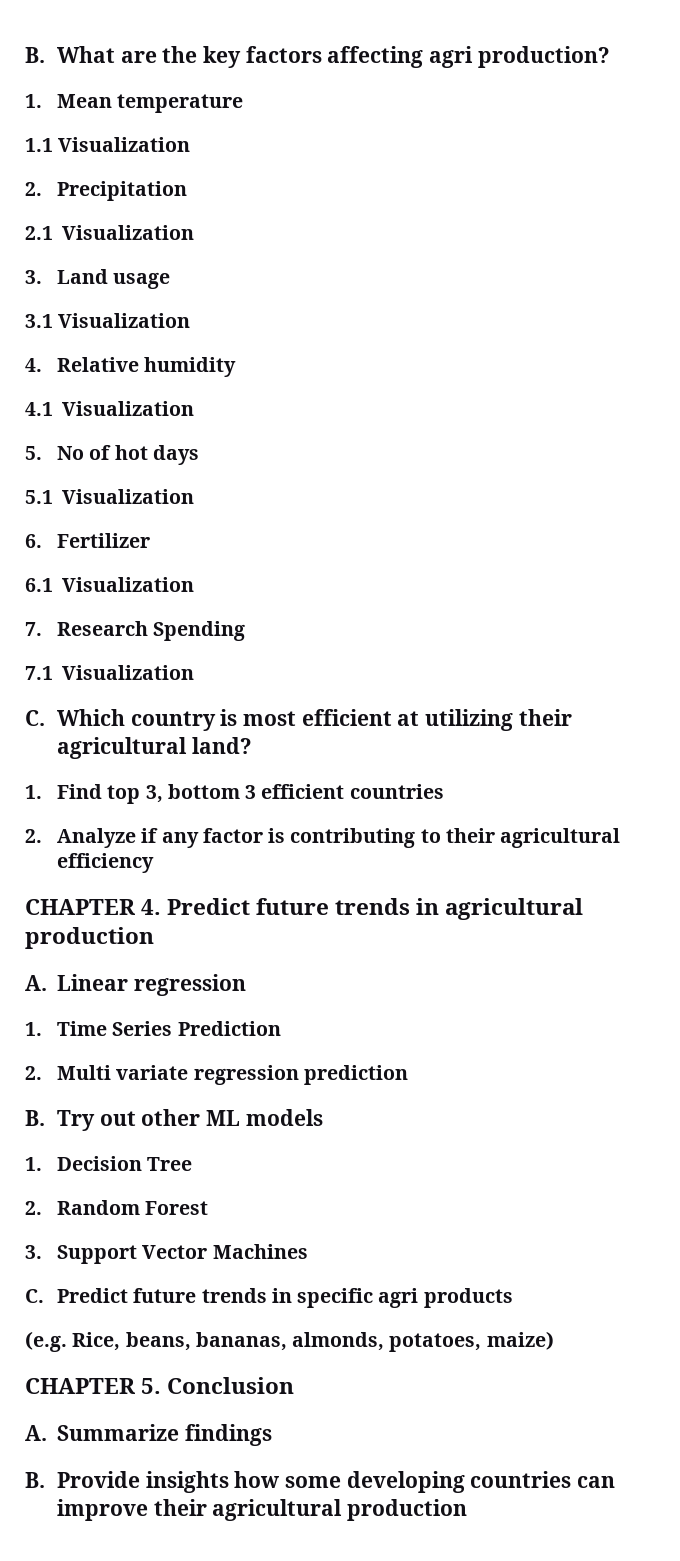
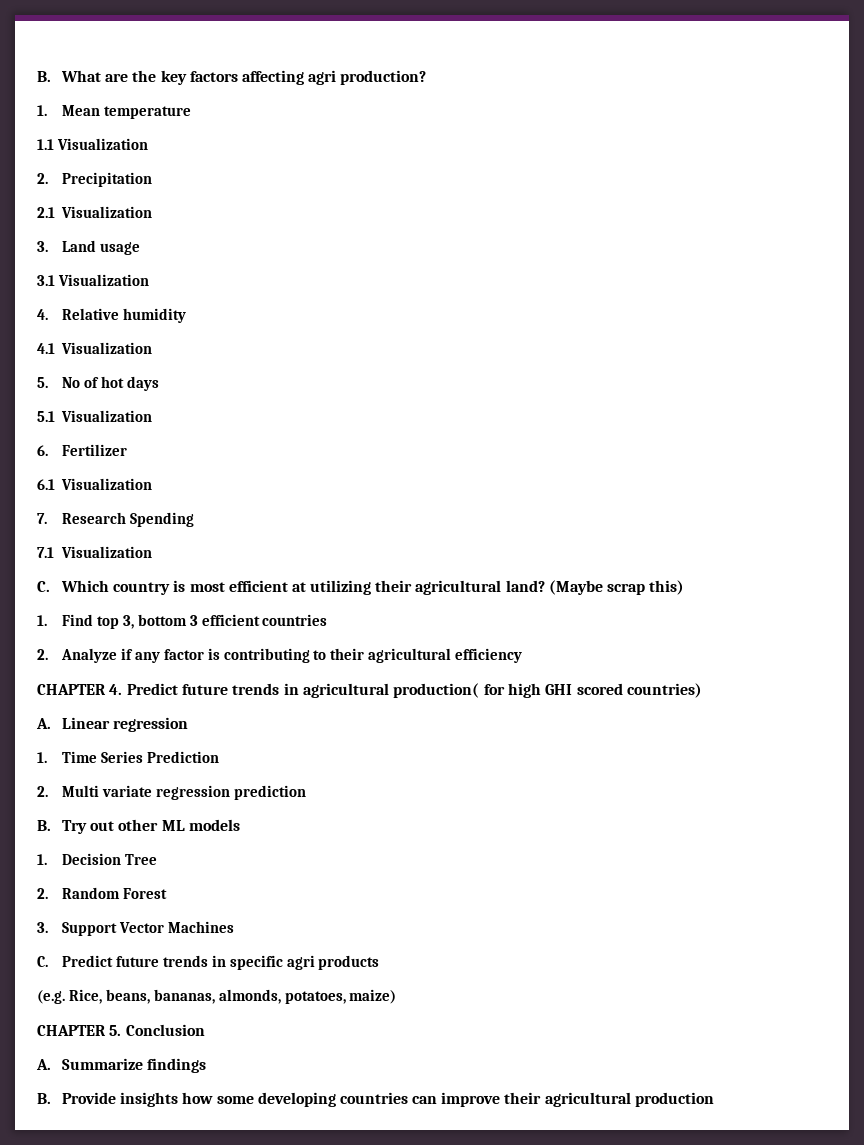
+ (Maybe scrap this)
- CHAPTER 4. Predict future trends in agricultural production
+ CHAPTER 4. Predict future trends in agricultural production( for high GHI scored countries)

